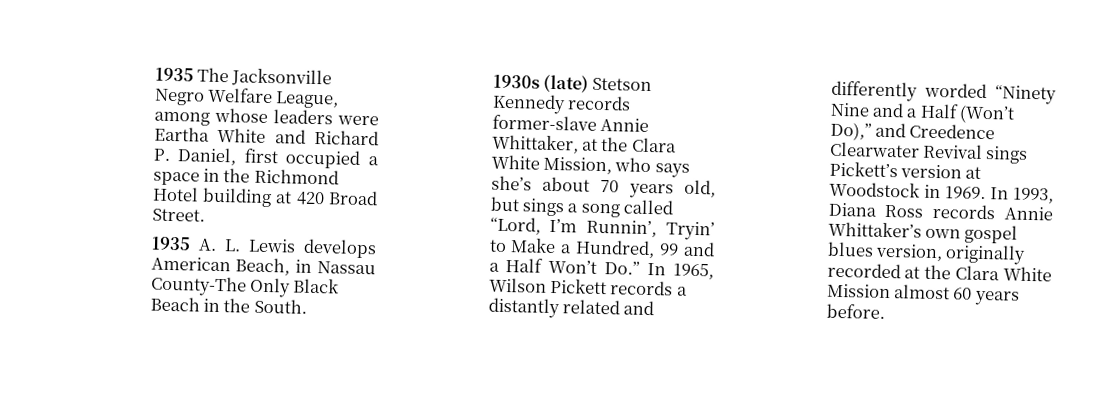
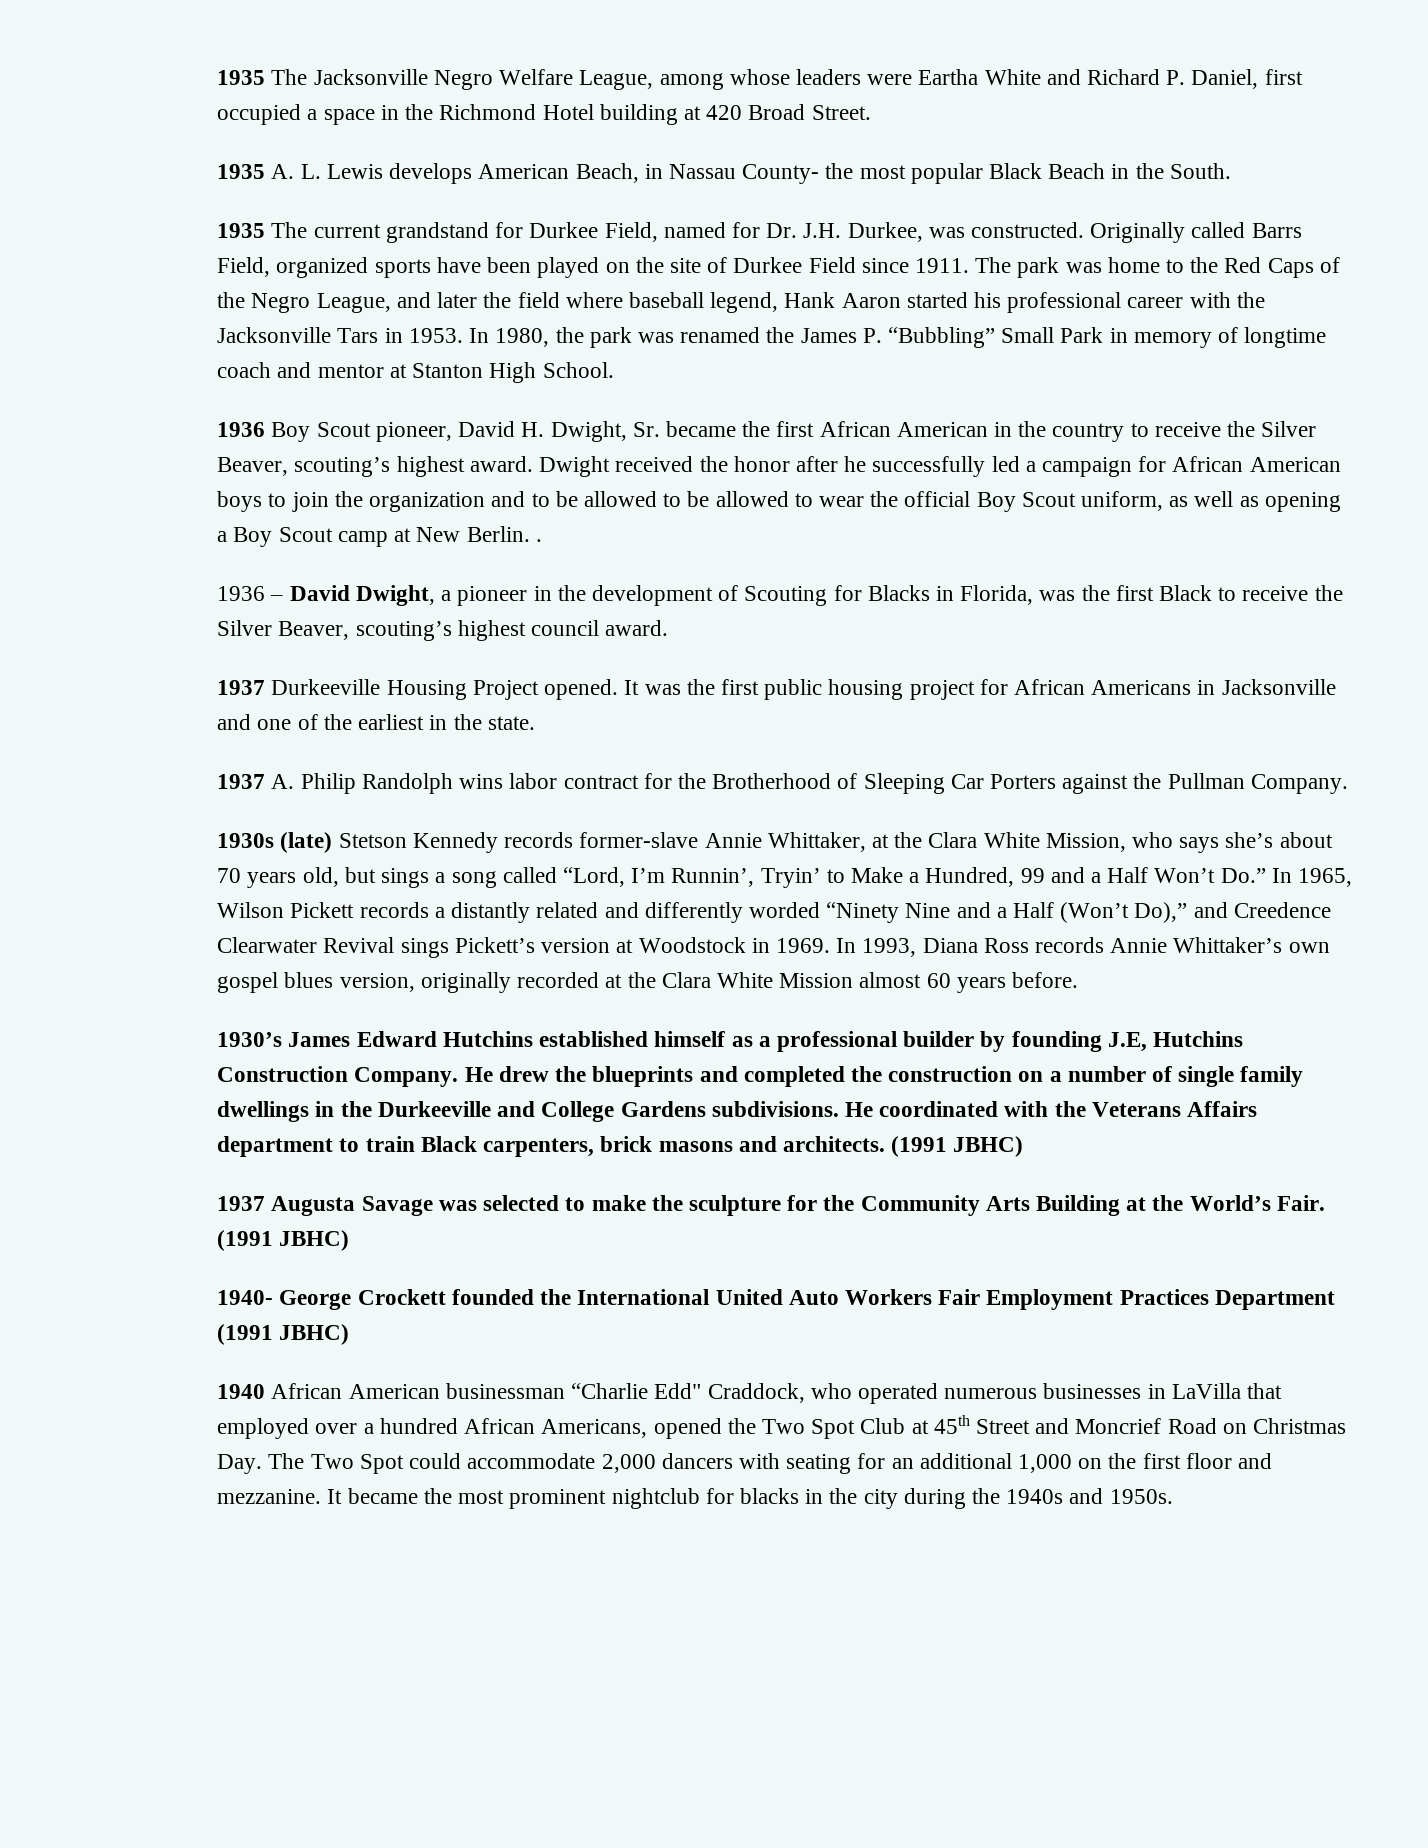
- 1935 A. L. Lewis develops American Beach, in Nassau County-The Only Black Beach in the South.
+ 1935 A. L. Lewis develops American Beach, in Nassau County- the most popular Black Beach in the South.
+ 1935 The current grandstand for Durkee Field, named for Dr. J.H. Durkee, was constructed. Originally called Barrs Field, organized sports have been played on the site of Durkee Field since 1911. The park was home to the Red Caps of the Negro League, and later the field where baseball legend, Hank Aaron started his professional career with the Jacksonville Tars in 1953. In 1980, the park was renamed the James P. “Bubbling” Small Park in memory of longtime coach and mentor at Stanton High School.
+ 1936 Boy Scout pioneer, David H. Dwight, Sr. became the first African American in the country to receive the Silver Beaver, scouting’s highest award. Dwight received the honor after he successfully led a campaign for African American boys to join the organization and to be allowed to be allowed to wear the official Boy Scout uniform, as well as opening a Boy Scout camp at New Berlin. .
+ 1936 – David Dwight, a pioneer in the development of Scouting for Blacks in Florida, was the first Black to receive the Silver Beaver, scouting’s highest council award.
+ 1937 Durkeeville Housing Project opened. It was the first public housing project for African Americans in Jacksonville and one of the earliest in the state.
+ 1937 A. Philip Randolph wins labor contract for the Brotherhood of Sleeping Car Porters against the Pullman Company.
+ 1930’s James Edward Hutchins established himself as a professional builder by founding J.E, Hutchins Construction Company. He drew the blueprints and completed the construction on a number of single family dwellings in the Durkeeville and College Gardens subdivisions. He coordinated with the Veterans Affairs department to train Black carpenters, brick masons and architects. (1991 JBHC)
+ 1937 Augusta Savage was selected to make the sculpture for the Community Arts Building at the World’s Fair. (1991 JBHC)
+ 1940- George Crockett founded the International United Auto Workers Fair Employment Practices Department (1991 JBHC)
+ 1940 African American businessman “Charlie Edd" Craddock, who operated numerous businesses in LaVilla that employed over a hundred African Americans, opened the Two Spot Club at 45th Street and Moncrief Road on Christmas Day. The Two Spot could accommodate 2,000 dancers with seating for an additional 1,000 on the first floor and mezzanine. It became the most prominent nightclub for blacks in the city during the 1940s and 1950s.

